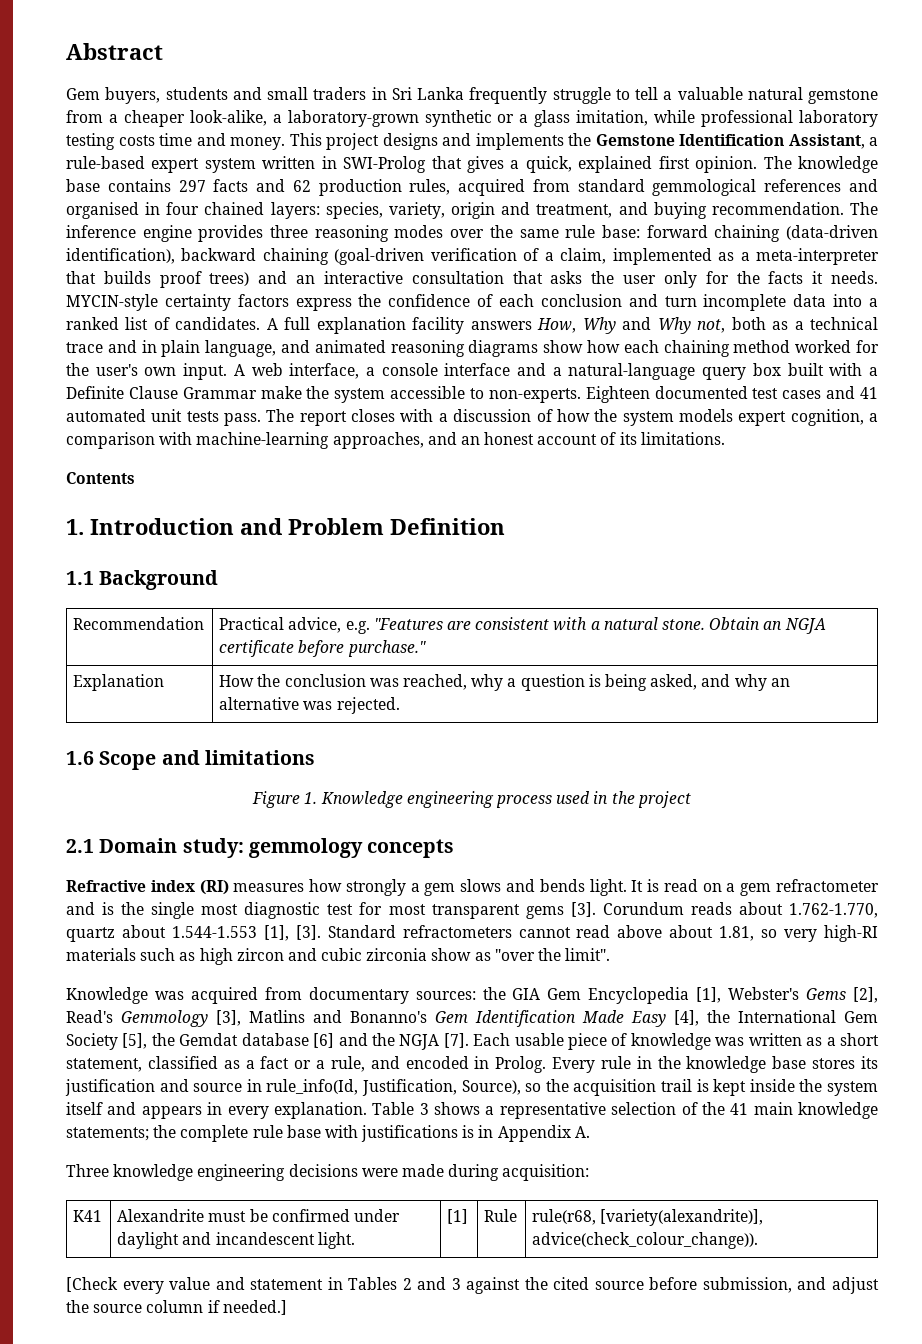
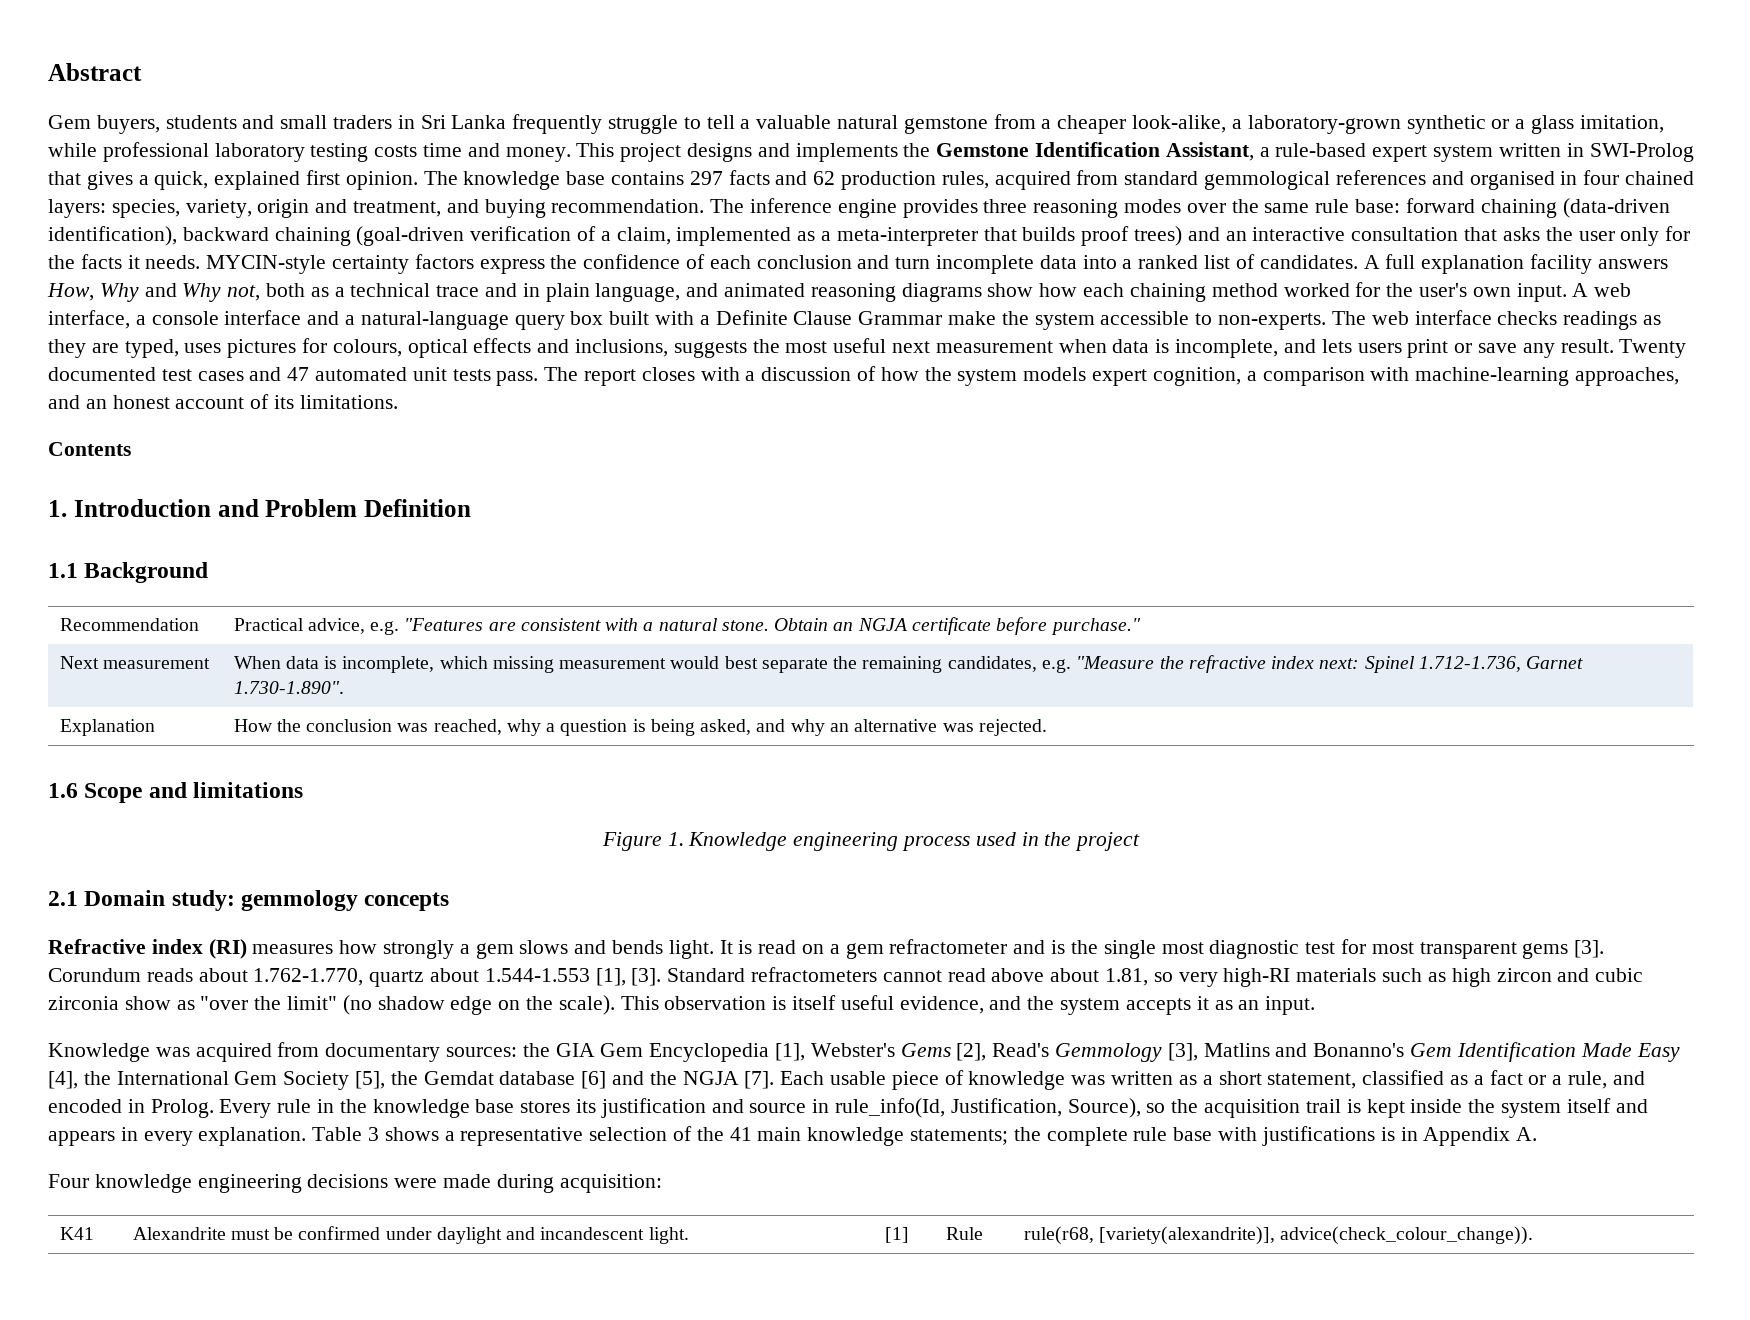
- Eighteen documented test cases and 41 automated unit tests pass.
+ The web interface checks readings as they are typed, uses pictures for colours, optical effects and inclusions, suggests the most useful next measurement when data is incomplete, and lets users print or save any result. Twenty documented test cases and 47 automated unit tests pass.
+ Next measurement | When data is incomplete, which missing measurement would best separate the remaining candidates, e.g. "Measure the refractive index next: Spinel 1.712-1.736, Garnet 1.730-1.890".
- Standard refractometers cannot read above about 1.81, so very high-RI materials such as high zircon and cubic zirconia show as "over the limit".
+ Standard refractometers cannot read above about 1.81, so very high-RI materials such as high zircon and cubic zirconia show as "over the limit" (no shadow edge on the scale). This observation is itself useful evidence, and the system accepts it as an input.
- Three knowledge engineering decisions were made during acquisition:
+ Four knowledge engineering decisions were made during acquisition:
- [Check every value and statement in Tables 2 and 3 against the cited source before submission, and adjust the source column if needed.]

